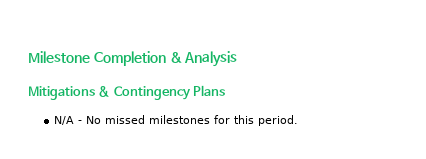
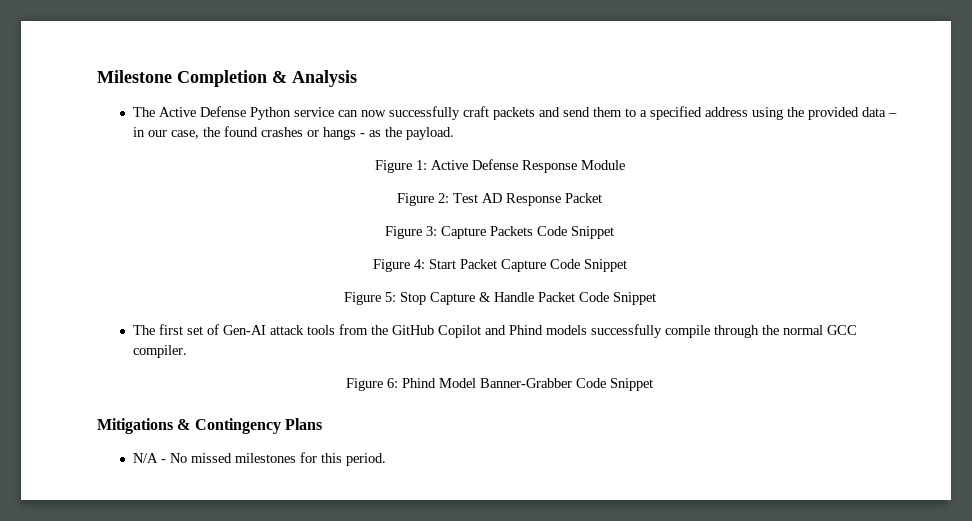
+ The Active Defense Python service can now successfully craft packets and send them to a specified address using the provided data – in our case, the found crashes or hangs - as the payload.
+ Figure 1: Active Defense Response Module
+ Figure 2: Test AD Response Packet
+ Figure 3: Capture Packets Code Snippet
+ Figure 4: Start Packet Capture Code Snippet
+ Figure 5: Stop Capture & Handle Packet Code Snippet
+ The first set of Gen-AI attack tools from the GitHub Copilot and Phind models successfully compile through the normal GCC compiler.
+ Figure 6: Phind Model Banner-Grabber Code Snippet

